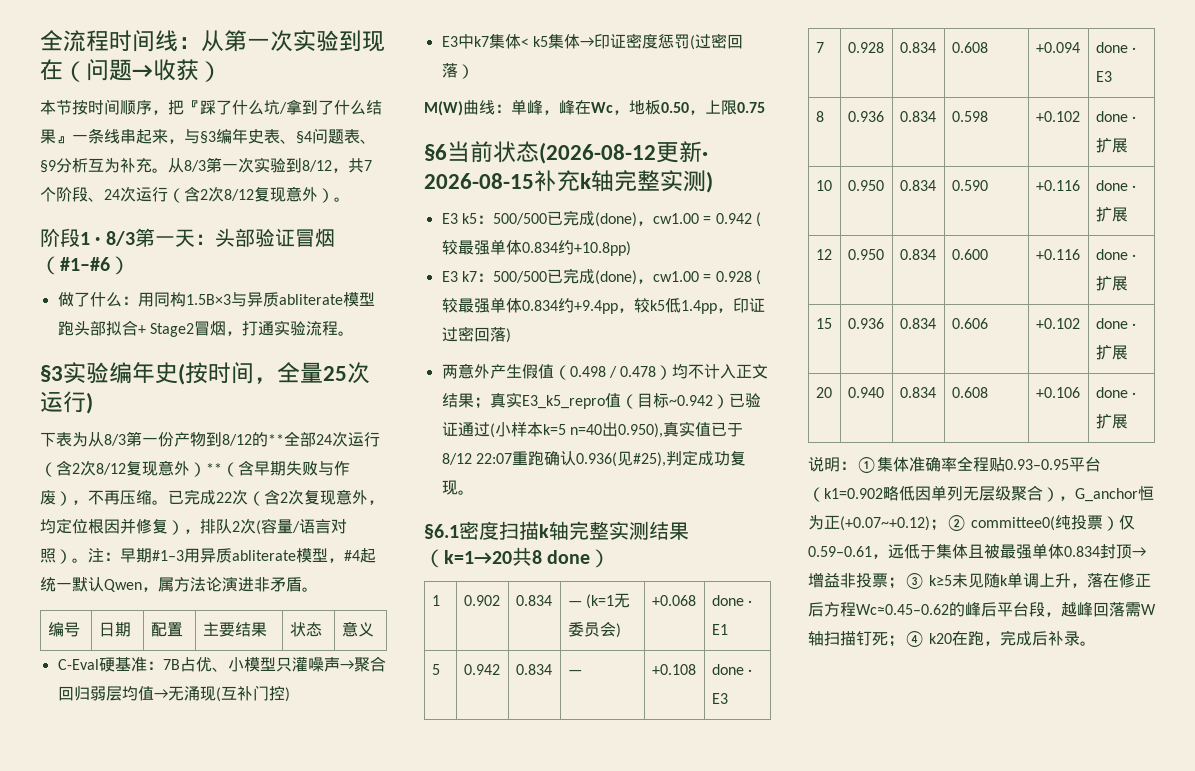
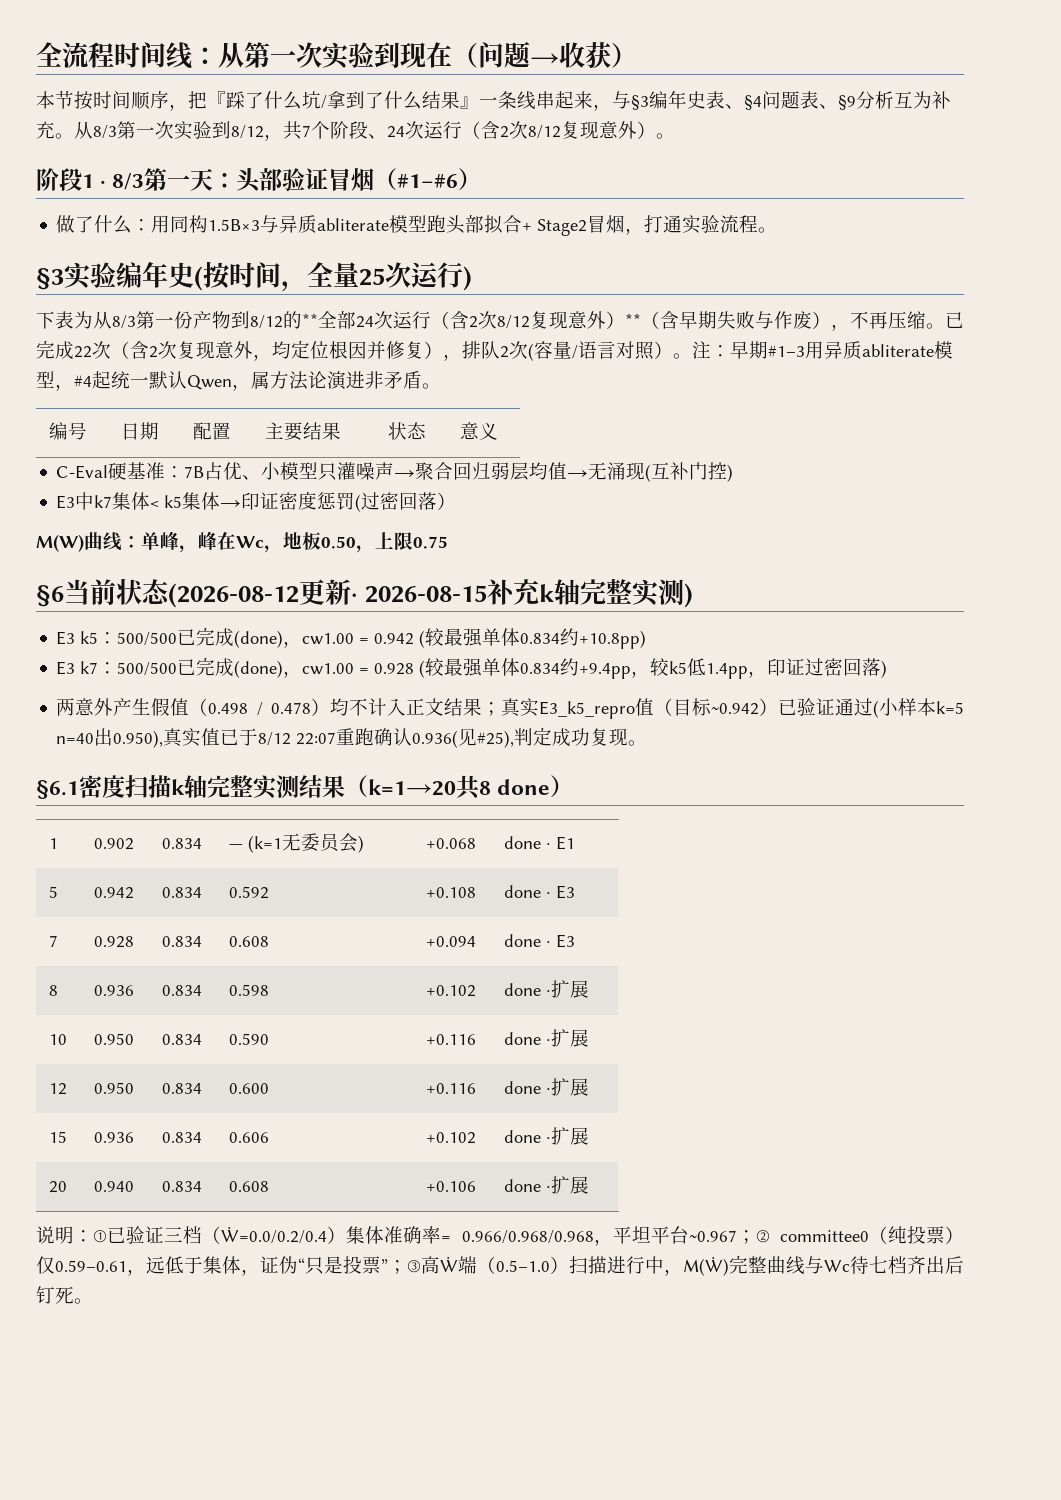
- 5 | 0.942 | 0.834 | — | +0.108 | done · E3
+ 5 | 0.942 | 0.834 | 0.592 | +0.108 | done · E3
- 说明：①集体准确率全程贴0.93–0.95平台（k1=0.902略低因单列无层级聚合），G_anchor恒为正(+0.07~+0.12)；② committee0(纯投票）仅0.59–0.61，远低于集体且被最强单体0.834封顶→增益非投票；③ k≥5未见随k单调上升，落在修正后方程Wc≈0.45–0.62的峰后平台段，越峰回落需W轴扫描钉死；④ k20在跑，完成后补录。
+ 说明：①已验证三档（Ẇ=0.0/0.2/0.4）集体准确率= 0.966/0.968/0.968，平坦平台~0.967；② committee0（纯投票）仅0.59–0.61，远低于集体，证伪“只是投票”；③高Ẇ端（0.5–1.0）扫描进行中，M(Ẇ)完整曲线与Wc待七档齐出后钉死。

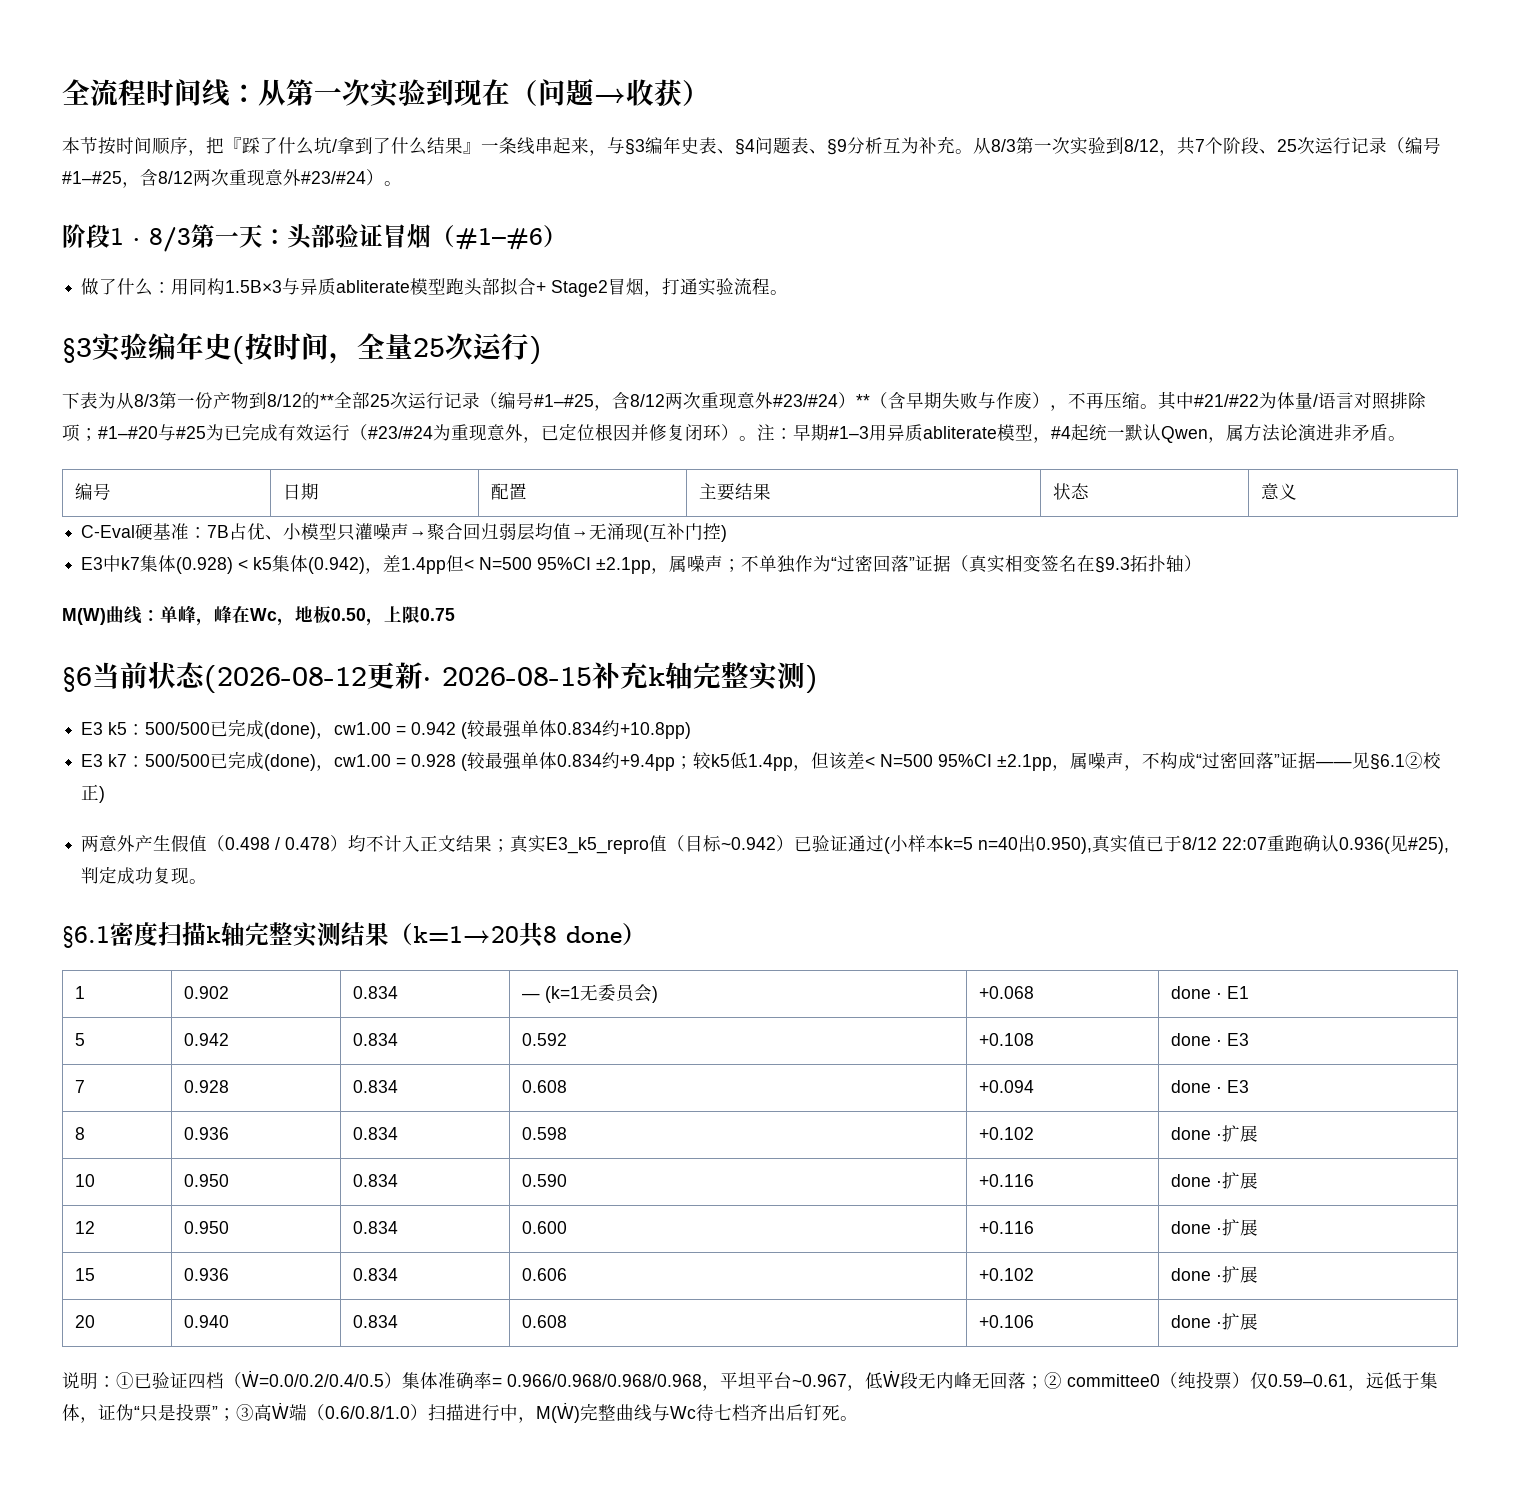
- 从8/3第一次实验到8/12，共7个阶段、24次运行（含2次8/12复现意外）。
+ 从8/3第一次实验到8/12，共7个阶段、25次运行记录（编号#1–#25，含8/12两次重现意外#23/#24）。
- 下表为从8/3第一份产物到8/12的**全部24次运行（含2次8/12复现意外）**（含早期失败与作废），不再压缩。
+ 下表为从8/3第一份产物到8/12的**全部25次运行记录（编号#1–#25，含8/12两次重现意外#23/#24）**（含早期失败与作废），不再压缩。
- 已完成22次（含2次复现意外，均定位根因并修复），排队2次(容量/语言对照）。
+ 其中#21/#22为体量/语言对照排除项；#1–#20与#25为已完成有效运行（#23/#24为重现意外，已定位根因并修复闭环）。
- E3中k7集体< k5集体→印证密度惩罚(过密回落）
+ E3中k7集体(0.928) < k5集体(0.942)，差1.4pp但< N=500 95%CI ±2.1pp，属噪声；不单独作为“过密回落”证据（真实相变签名在§9.3拓扑轴）
- E3 k7：500/500已完成(done)，cw1.00 = 0.928 (较最强单体0.834约+9.4pp，较k5低1.4pp，印证过密回落)
+ E3 k7：500/500已完成(done)，cw1.00 = 0.928 (较最强单体0.834约+9.4pp；较k5低1.4pp，但该差< N=500 95%CI ±2.1pp，属噪声，不构成“过密回落”证据——见§6.1②校正)
- 说明：①已验证三档（Ẇ=0.0/0.2/0.4）集体准确率= 0.966/0.968/0.968，平坦平台~0.967；② committee0（纯投票）仅0.59–0.61，远低于集体，证伪“只是投票”；③高Ẇ端（0.5–1.0）扫描进行中，M(Ẇ)完整曲线与Wc待七档齐出后钉死。
+ 说明：①已验证四档（Ẇ=0.0/0.2/0.4/0.5）集体准确率= 0.966/0.968/0.968/0.968，平坦平台~0.967，低Ẇ段无内峰无回落；② committee0（纯投票）仅0.59–0.61，远低于集体，证伪“只是投票”；③高Ẇ端（0.6/0.8/1.0）扫描进行中，M(Ẇ)完整曲线与Wc待七档齐出后钉死。

